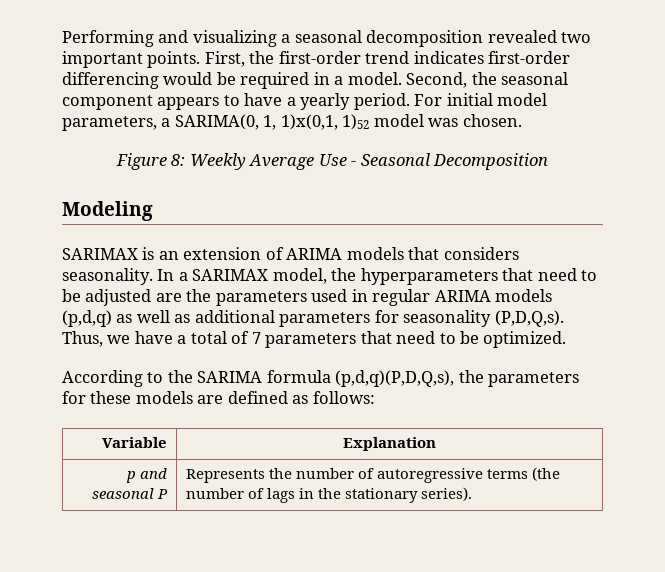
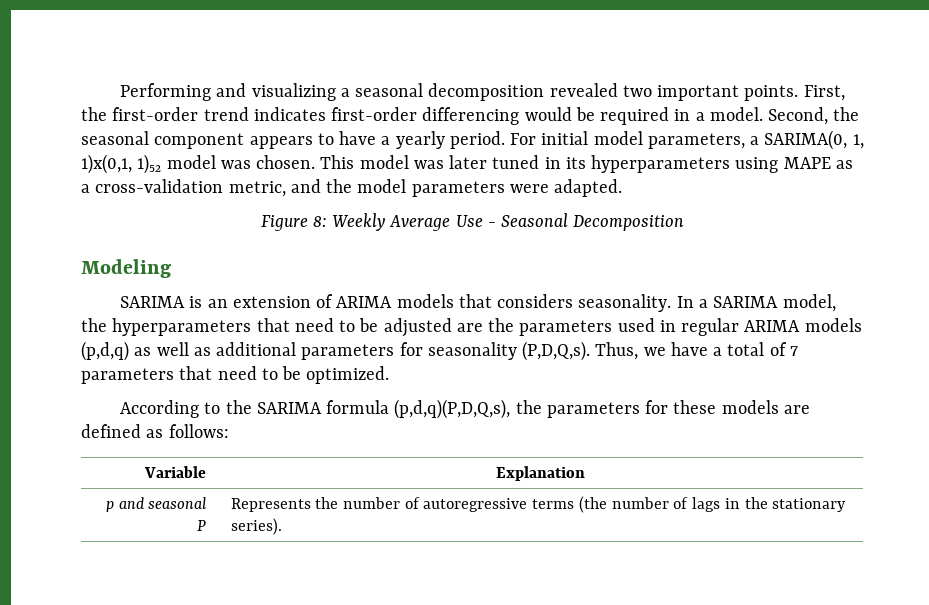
+ This model was later tuned in its hyperparameters using MAPE as a cross-validation metric, and the model parameters were adapted.
- SARIMAX is an extension of ARIMA models that considers seasonality.
+ SARIMA is an extension of ARIMA models that considers seasonality.
- In a SARIMAX model, the hyperparameters that need to be adjusted are the parameters used in regular ARIMA models (p,d,q) as well as additional parameters for seasonality (P,D,Q,s).
+ In a SARIMA model, the hyperparameters that need to be adjusted are the parameters used in regular ARIMA models (p,d,q) as well as additional parameters for seasonality (P,D,Q,s).

